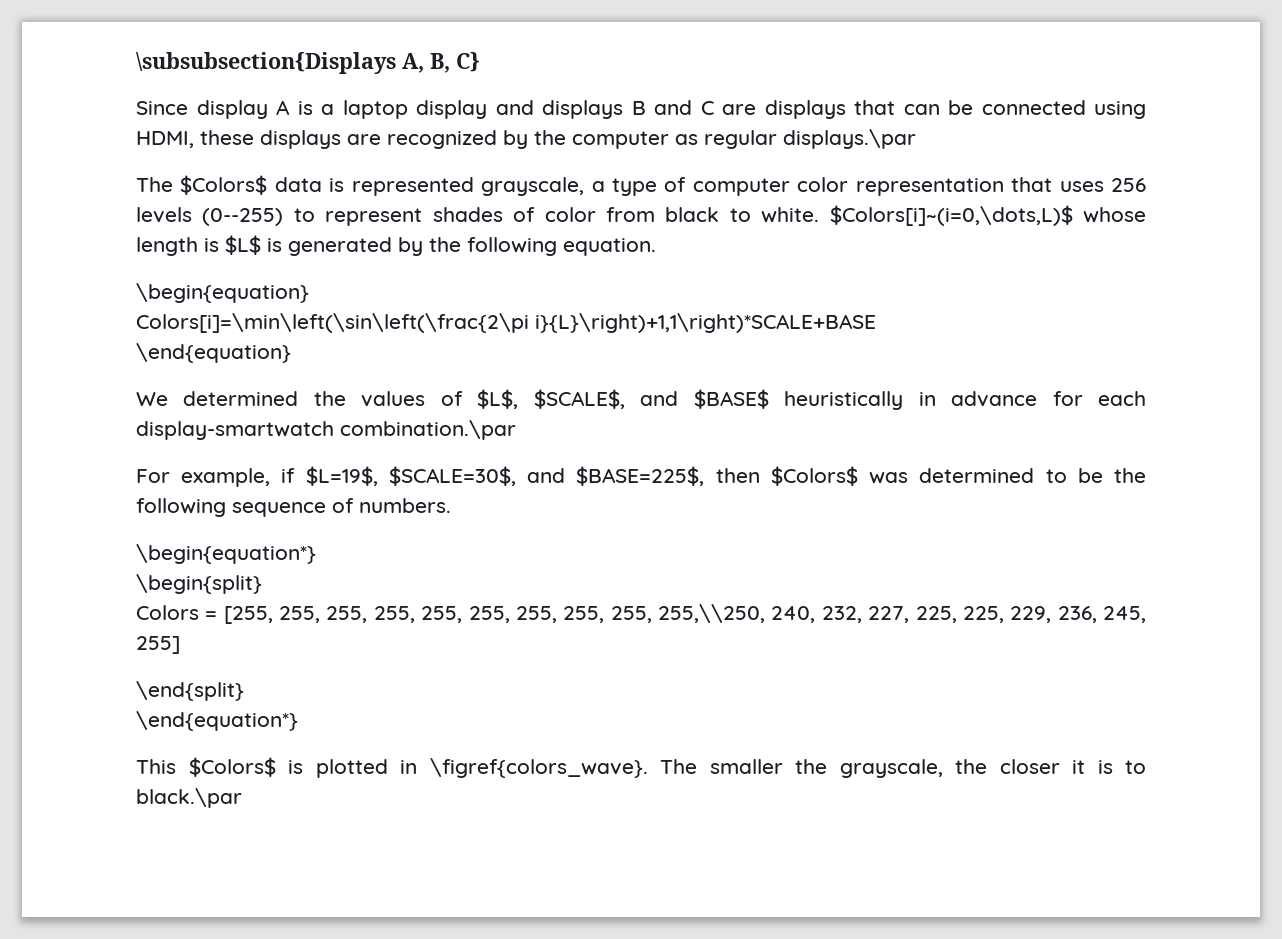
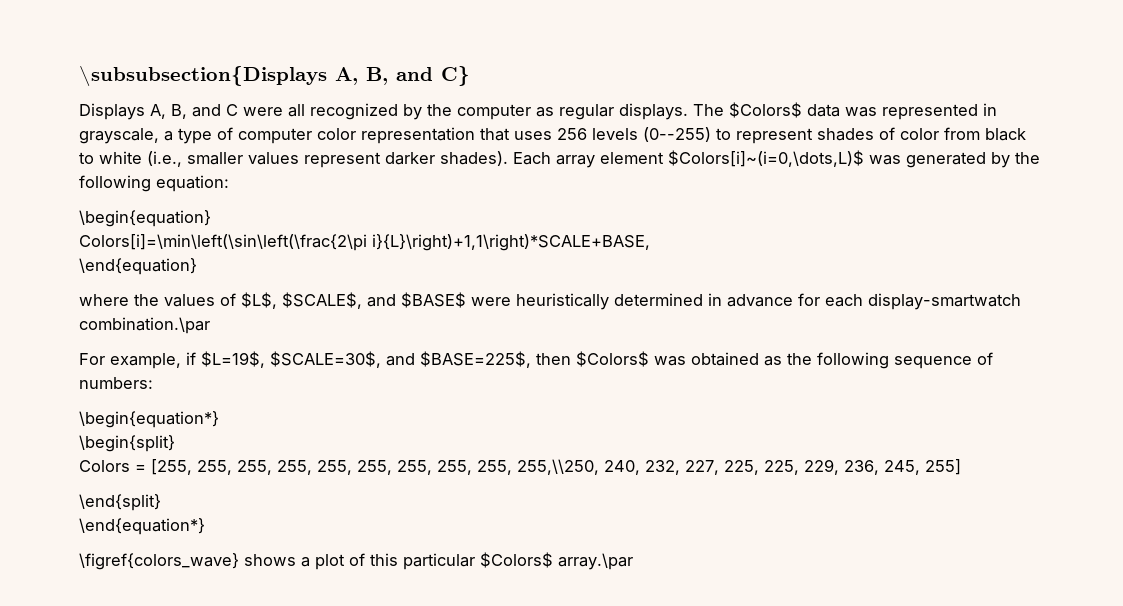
- \subsubsection{Displays A, B, C}
+ \subsubsection{Displays A, B, and C}
- Since display A is a laptop display and displays B and C are displays that can be connected using HDMI, these displays are recognized by the computer as regular displays.\par
- The $Colors$ data is represented grayscale, a type of computer color representation that uses 256 levels (0--255) to represent shades of color from black to white. $Colors[i]~(i=0,\dots,L)$ whose length is $L$ is generated by the following equation.
+ Displays A, B, and C were all recognized by the computer as regular displays. The $Colors$ data was represented in grayscale, a type of computer color representation that uses 256 levels (0--255) to represent shades of color from black to white (i.e., smaller values represent darker shades). Each array element $Colors[i]~(i=0,\dots,L)$ was generated by the following equation:
- Colors[i]=\min\left(\sin\left(\frac{2\pi i}{L}\right)+1,1\right)*SCALE+BASE
+ Colors[i]=\min\left(\sin\left(\frac{2\pi i}{L}\right)+1,1\right)*SCALE+BASE,
- We determined the values of $L$, $SCALE$, and $BASE$ heuristically in advance for each display-smartwatch combination.\par
+ where the values of $L$, $SCALE$, and $BASE$ were heuristically determined in advance for each display-smartwatch combination.\par
- For example, if $L=19$, $SCALE=30$, and $BASE=225$, then $Colors$ was determined to be the following sequence of numbers.
+ For example, if $L=19$, $SCALE=30$, and $BASE=225$, then $Colors$ was obtained as the following sequence of numbers:
- This $Colors$ is plotted in \figref{colors_wave}. The smaller the grayscale, the closer it is to black.\par
+ \figref{colors_wave} shows a plot of this particular $Colors$ array.\par

